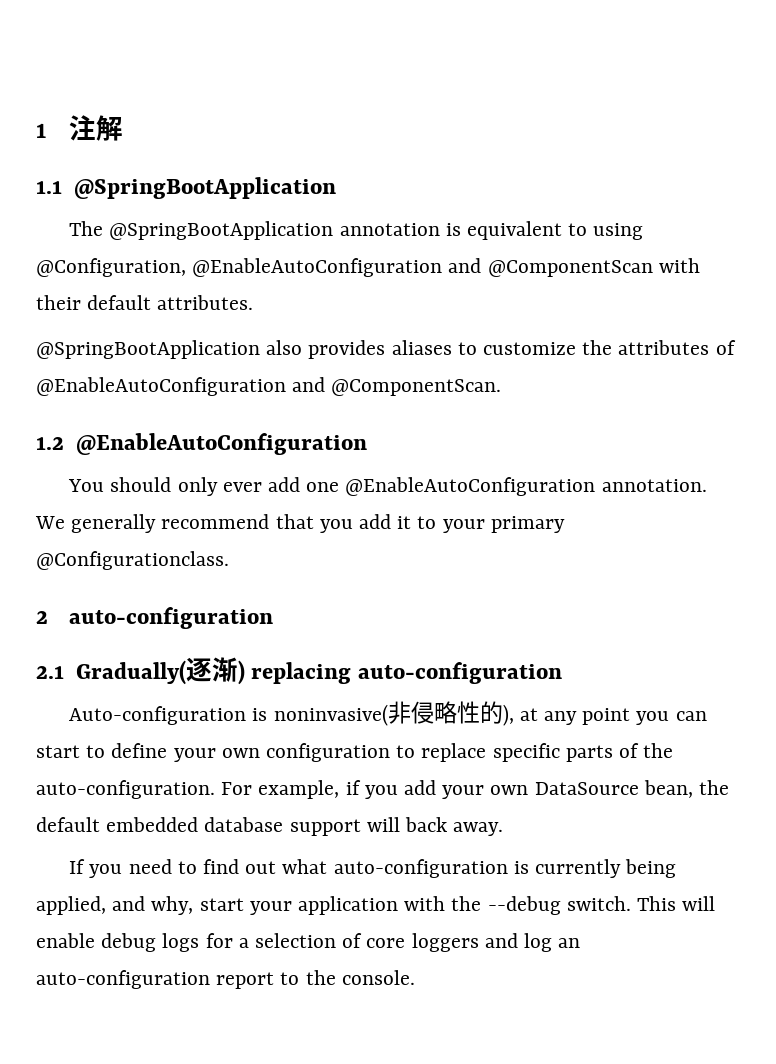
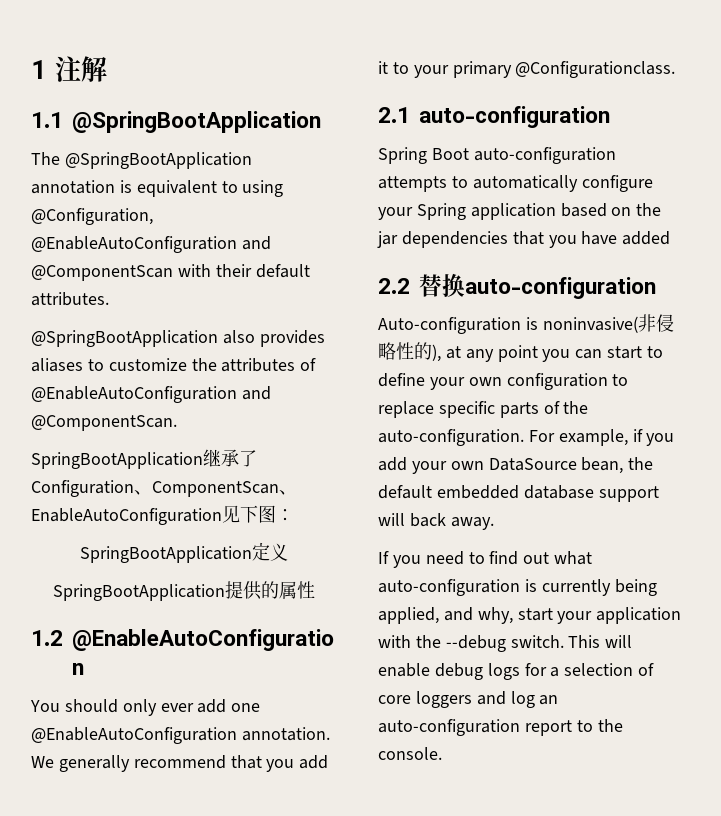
+ SpringBootApplication继承了Configuration、ComponentScan、EnableAutoConfiguration见下图：
+ SpringBootApplication定义
+ SpringBootApplication提供的属性
- 2 auto-configuration
- 2.1 Gradually(逐渐) replacing auto-configuration
+ 2.1 auto-configuration
+ Spring Boot auto-configuration attempts to automatically configure your Spring application based on the jar dependencies that you have added
+ 2.2替换auto-configuration

